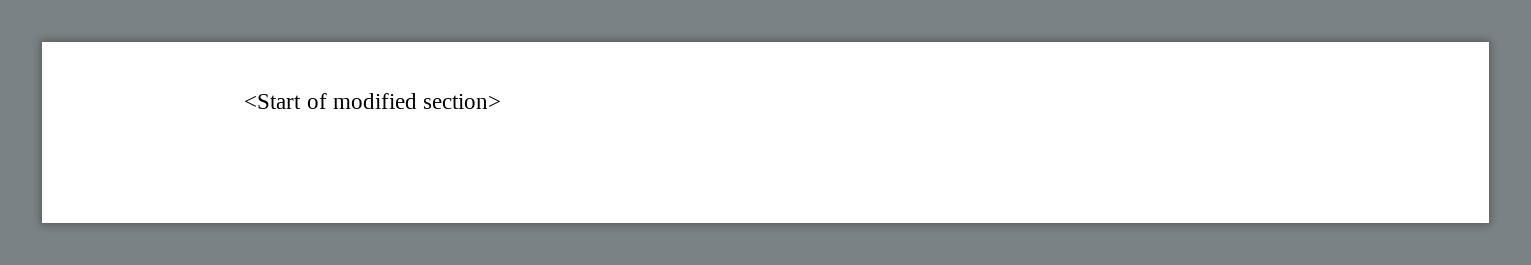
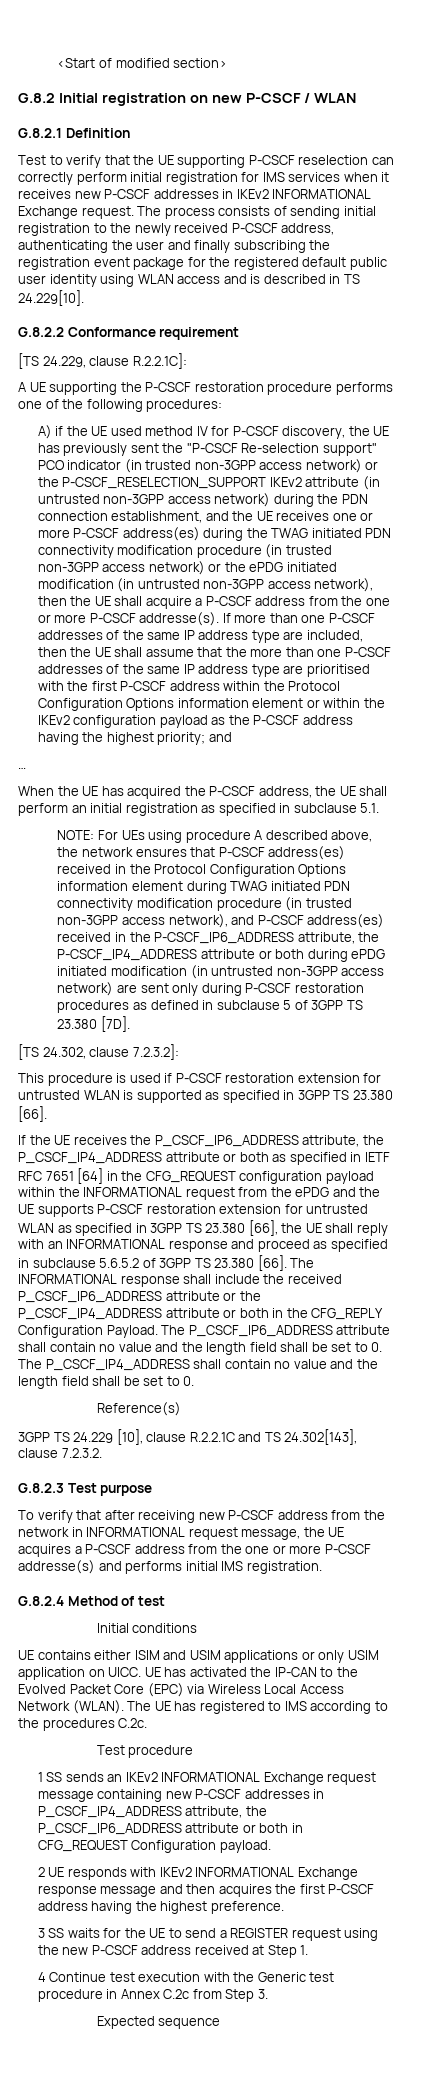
+ G.8.2 Initial registration on new P-CSCF / WLAN
+ G.8.2.1 Definition
+ Test to verify that the UE supporting P-CSCF reselection can correctly perform initial registration for IMS services when it receives new P-CSCF addresses in IKEv2 INFORMATIONAL Exchange request. The process consists of sending initial registration to the newly received P-CSCF address, authenticating the user and finally subscribing the registration event package for the registered default public user identity using WLAN access and is described in TS 24.229[10].
+ G.8.2.2 Conformance requirement
+ [TS 24.229, clause R.2.2.1C]:
+ A UE supporting the P-CSCF restoration procedure performs one of the following procedures:
+ A) if the UE used method IV for P-CSCF discovery, the UE has previously sent the "P-CSCF Re-selection support" PCO indicator (in trusted non-3GPP access network) or the P-CSCF_RESELECTION_SUPPORT IKEv2 attribute (in untrusted non-3GPP access network) during the PDN connection establishment, and the UE receives one or more P-CSCF address(es) during the TWAG initiated PDN connectivity modification procedure (in trusted non-3GPP access network) or the ePDG initiated modification (in untrusted non-3GPP access network), then the UE shall acquire a P-CSCF address from the one or more P-CSCF addresse(s). If more than one P-CSCF addresses of the same IP address type are included, then the UE shall assume that the more than one P-CSCF addresses of the same IP address type are prioritised with the first P-CSCF address within the Protocol Configuration Options information element or within the IKEv2 configuration payload as the P-CSCF address having the highest priority; and
+ …
+ When the UE has acquired the P-CSCF address, the UE shall perform an initial registration as specified in subclause 5.1.
+ NOTE: For UEs using procedure A described above, the network ensures that P-CSCF address(es) received in the Protocol Configuration Options information element during TWAG initiated PDN connectivity modification procedure (in trusted non-3GPP access network), and P-CSCF address(es) received in the P-CSCF_IP6_ADDRESS attribute, the P-CSCF_IP4_ADDRESS attribute or both during ePDG initiated modification (in untrusted non-3GPP access network) are sent only during P-CSCF restoration procedures as defined in subclause 5 of 3GPP TS 23.380 [7D].
+ [TS 24.302, clause 7.2.3.2]:
+ This procedure is used if P-CSCF restoration extension for untrusted WLAN is supported as specified in 3GPP TS 23.380 [66].
+ If the UE receives the P_CSCF_IP6_ADDRESS attribute, the P_CSCF_IP4_ADDRESS attribute or both as specified in IETF RFC 7651 [64] in the CFG_REQUEST configuration payload within the INFORMATIONAL request from the ePDG and the UE supports P-CSCF restoration extension for untrusted WLAN as specified in 3GPP TS 23.380 [66], the UE shall reply with an INFORMATIONAL response and proceed as specified in subclause 5.6.5.2 of 3GPP TS 23.380 [66]. The INFORMATIONAL response shall include the received P_CSCF_IP6_ADDRESS attribute or the P_CSCF_IP4_ADDRESS attribute or both in the CFG_REPLY Configuration Payload. The P_CSCF_IP6_ADDRESS attribute shall contain no value and the length field shall be set to 0. The P_CSCF_IP4_ADDRESS shall contain no value and the length field shall be set to 0.
+ Reference(s)
+ 3GPP TS 24.229 [10], clause R.2.2.1C and TS 24.302[143], clause 7.2.3.2.
+ G.8.2.3 Test purpose
+ To verify that after receiving new P-CSCF address from the network in INFORMATIONAL request message, the UE acquires a P-CSCF address from the one or more P-CSCF addresse(s) and performs initial IMS registration.
+ G.8.2.4 Method of test
+ Initial conditions
+ UE contains either ISIM and USIM applications or only USIM application on UICC. UE has activated the IP-CAN to the Evolved Packet Core (EPC) via Wireless Local Access Network (WLAN). The UE has registered to IMS according to the procedures C.2c.
+ Test procedure
+ 1 SS sends an IKEv2 INFORMATIONAL Exchange request message containing new P-CSCF addresses in P_CSCF_IP4_ADDRESS attribute, the P_CSCF_IP6_ADDRESS attribute or both in CFG_REQUEST Configuration payload.
+ 2 UE responds with IKEv2 INFORMATIONAL Exchange response message and then acquires the first P-CSCF address having the highest preference.
+ 3 SS waits for the UE to send a REGISTER request using the new P-CSCF address received at Step 1.
+ 4 Continue test execution with the Generic test procedure in Annex C.2c from Step 3.
+ Expected sequence

